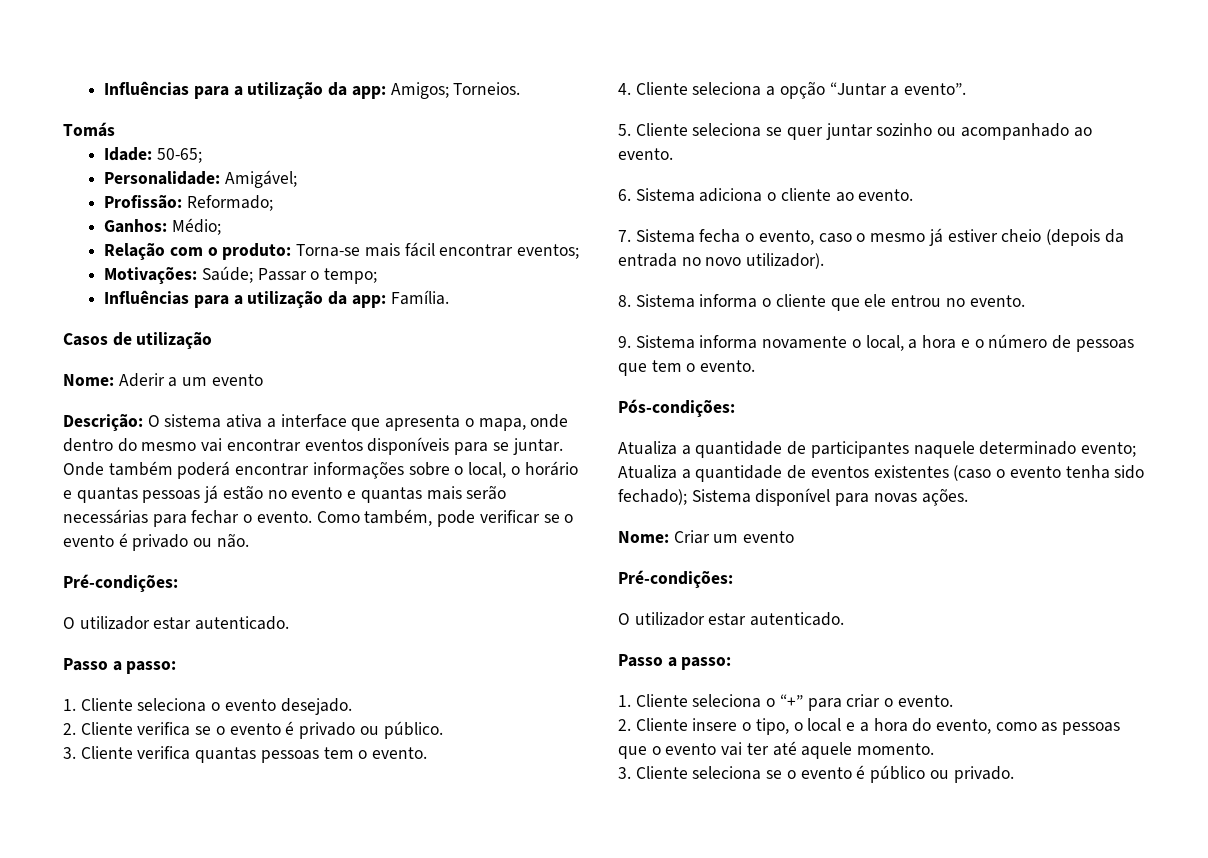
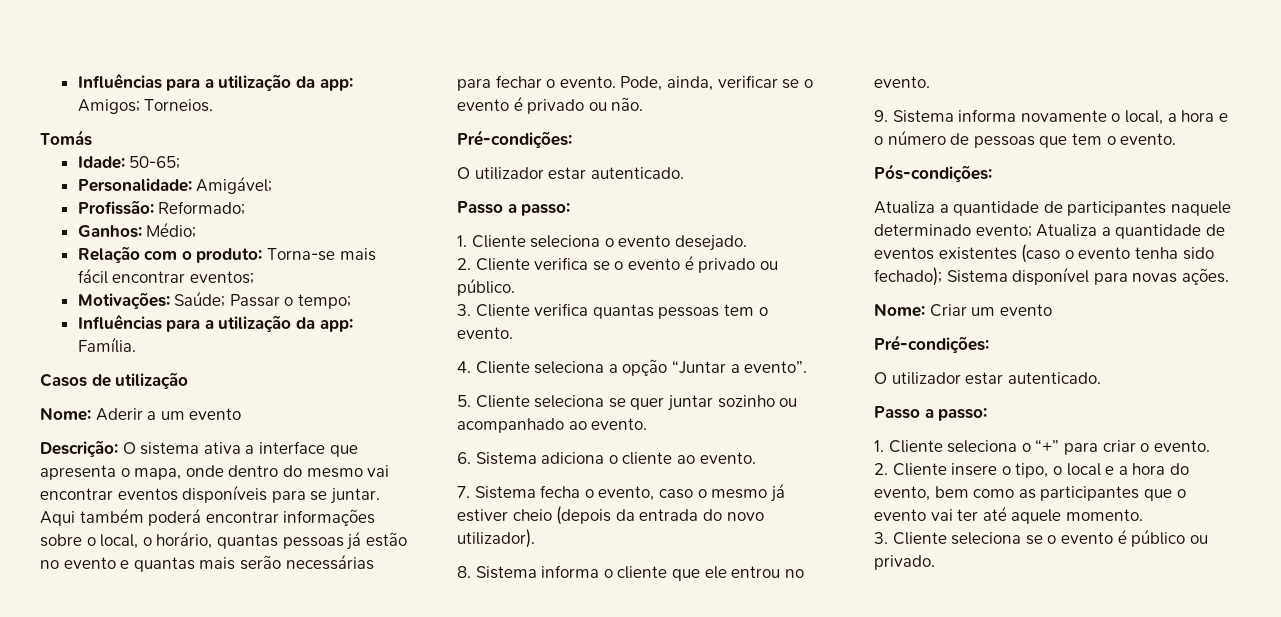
- Onde também poderá encontrar informações sobre o local, o horário e quantas pessoas já estão no evento e quantas mais serão necessárias para fechar o evento.
+ Aqui também poderá encontrar informações sobre o local, o horário, quantas pessoas já estão no evento e quantas mais serão necessárias para fechar o evento.
- Como também, pode verificar se o evento é privado ou não.
+ Pode, ainda, verificar se o evento é privado ou não.
- 7. Sistema fecha o evento, caso o mesmo já estiver cheio (depois da entrada no novo utilizador).
+ 7. Sistema fecha o evento, caso o mesmo já estiver cheio (depois da entrada do novo utilizador).
- 2. Cliente insere o tipo, o local e a hora do evento, como as pessoas que o evento vai ter até aquele momento.
+ 2. Cliente insere o tipo, o local e a hora do evento, bem como as participantes que o evento vai ter até aquele momento.

